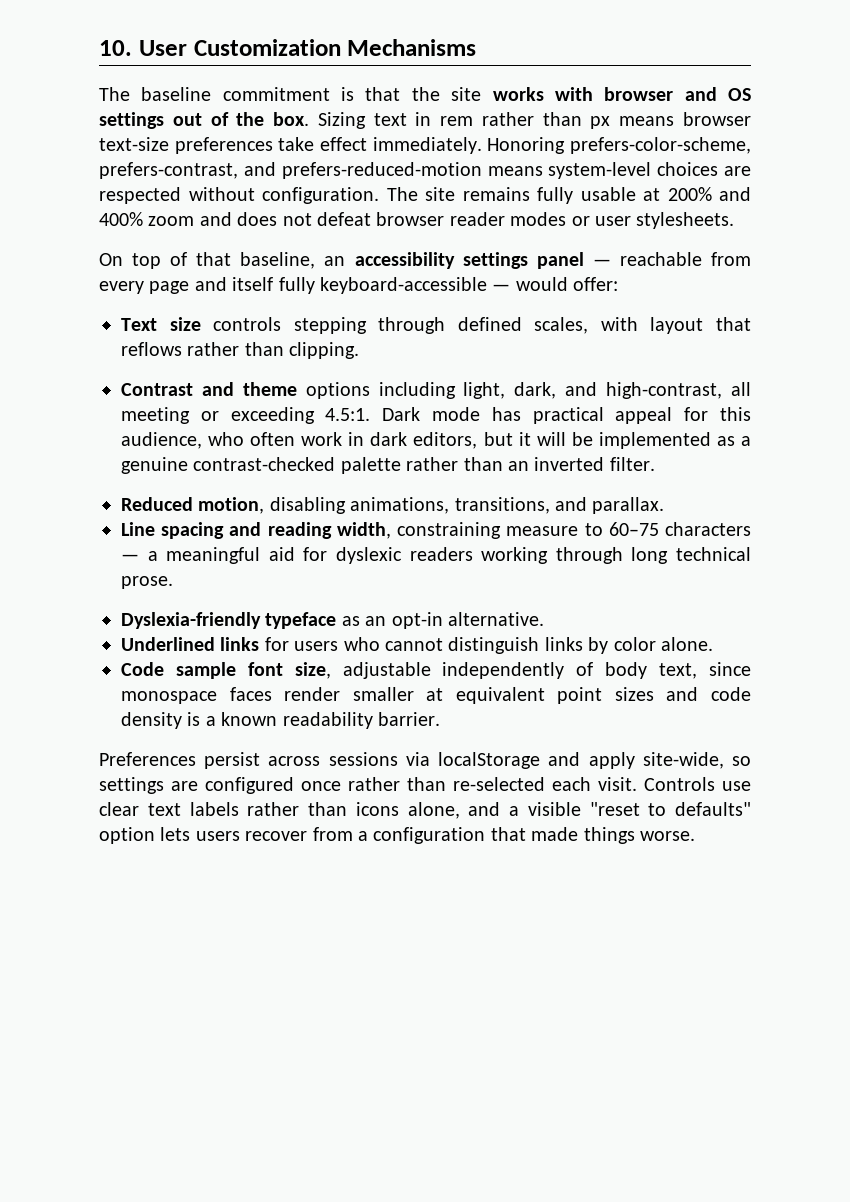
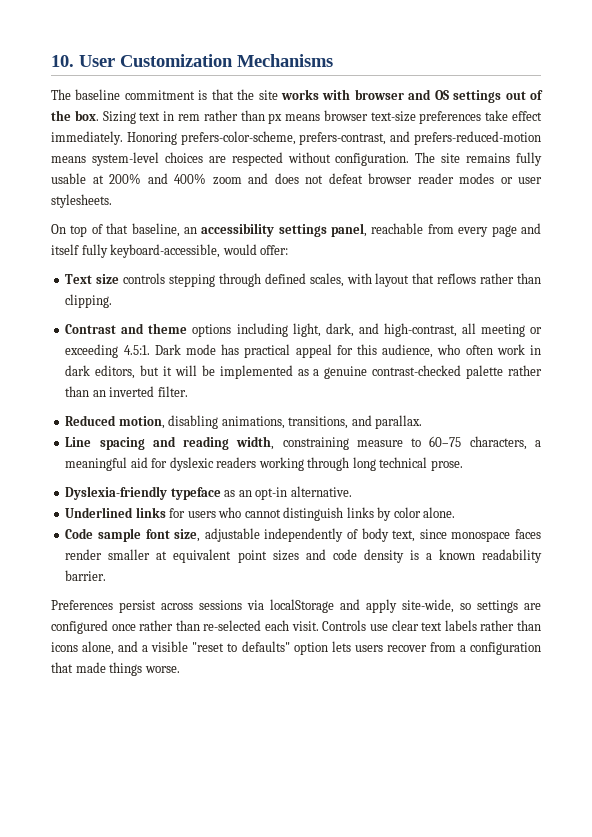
- On top of that baseline, an accessibility settings panel — reachable from every page and itself fully keyboard-accessible — would offer:
+ On top of that baseline, an accessibility settings panel, reachable from every page and itself fully keyboard-accessible, would offer:
- Line spacing and reading width, constraining measure to 60–75 characters — a meaningful aid for dyslexic readers working through long technical prose.
+ Line spacing and reading width, constraining measure to 60–75 characters, a meaningful aid for dyslexic readers working through long technical prose.

